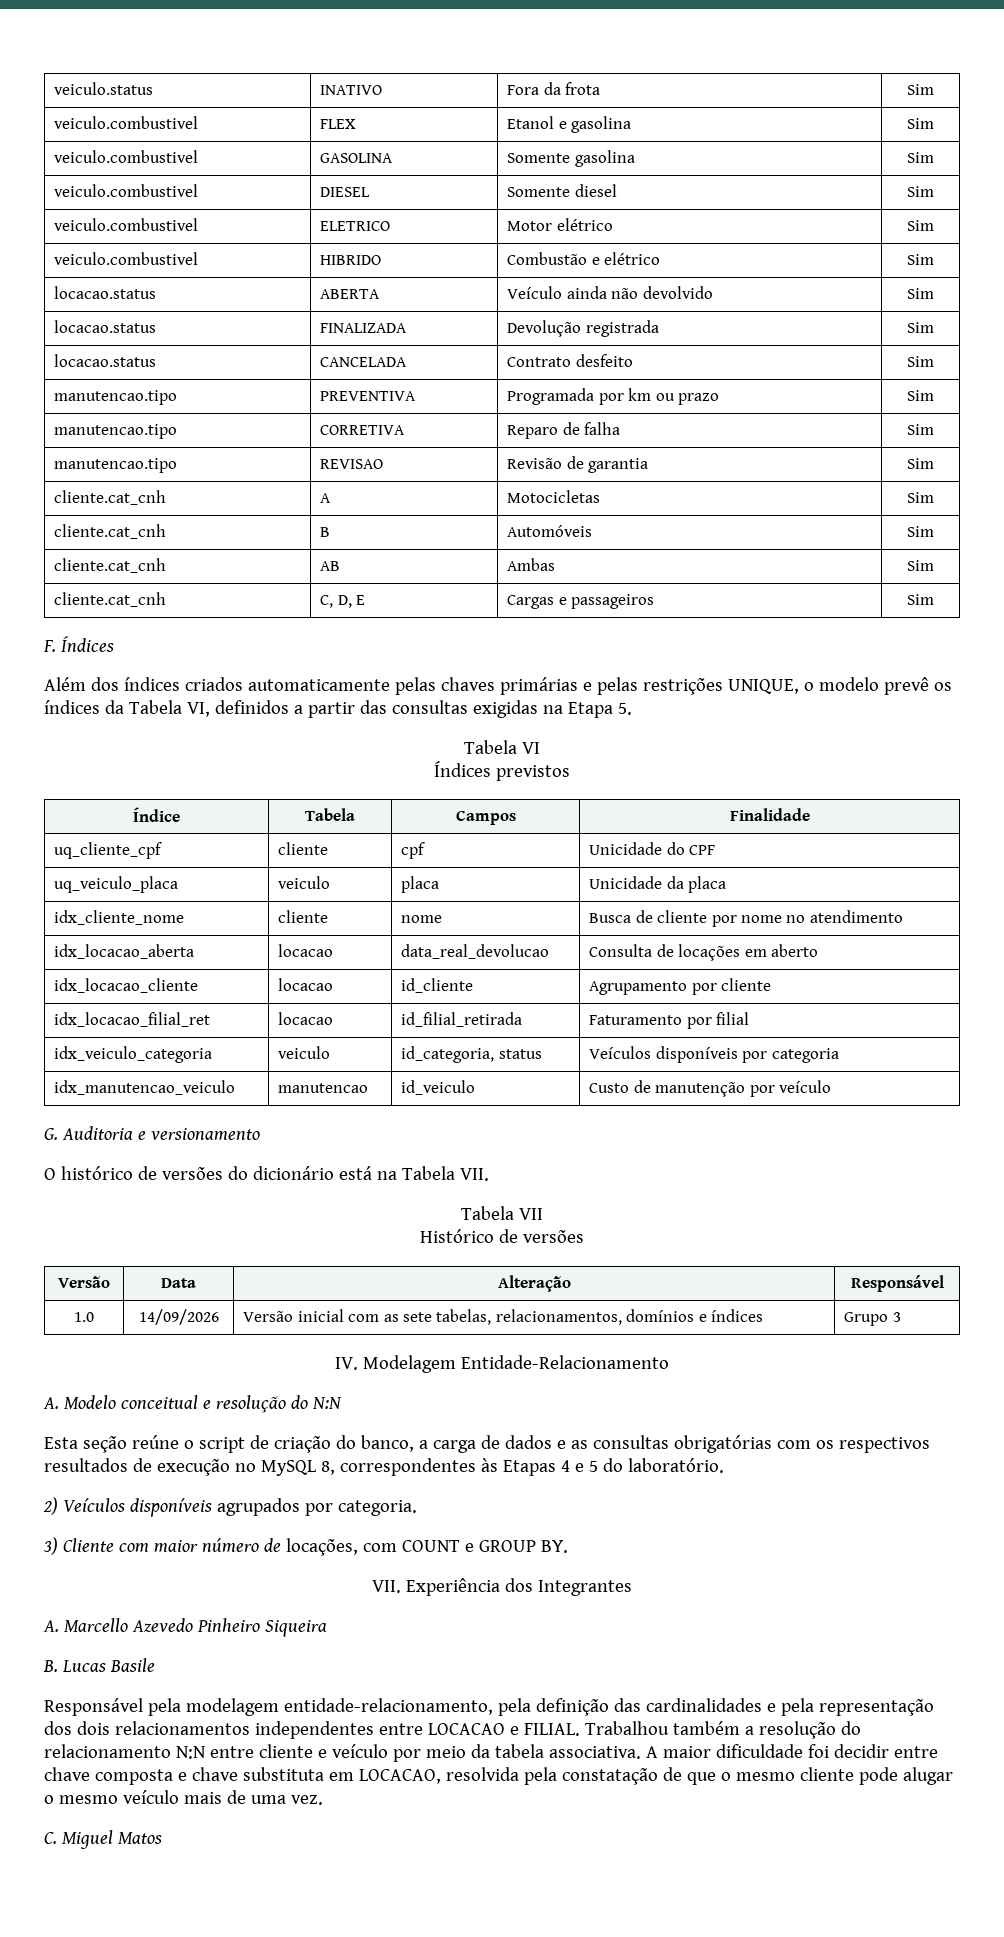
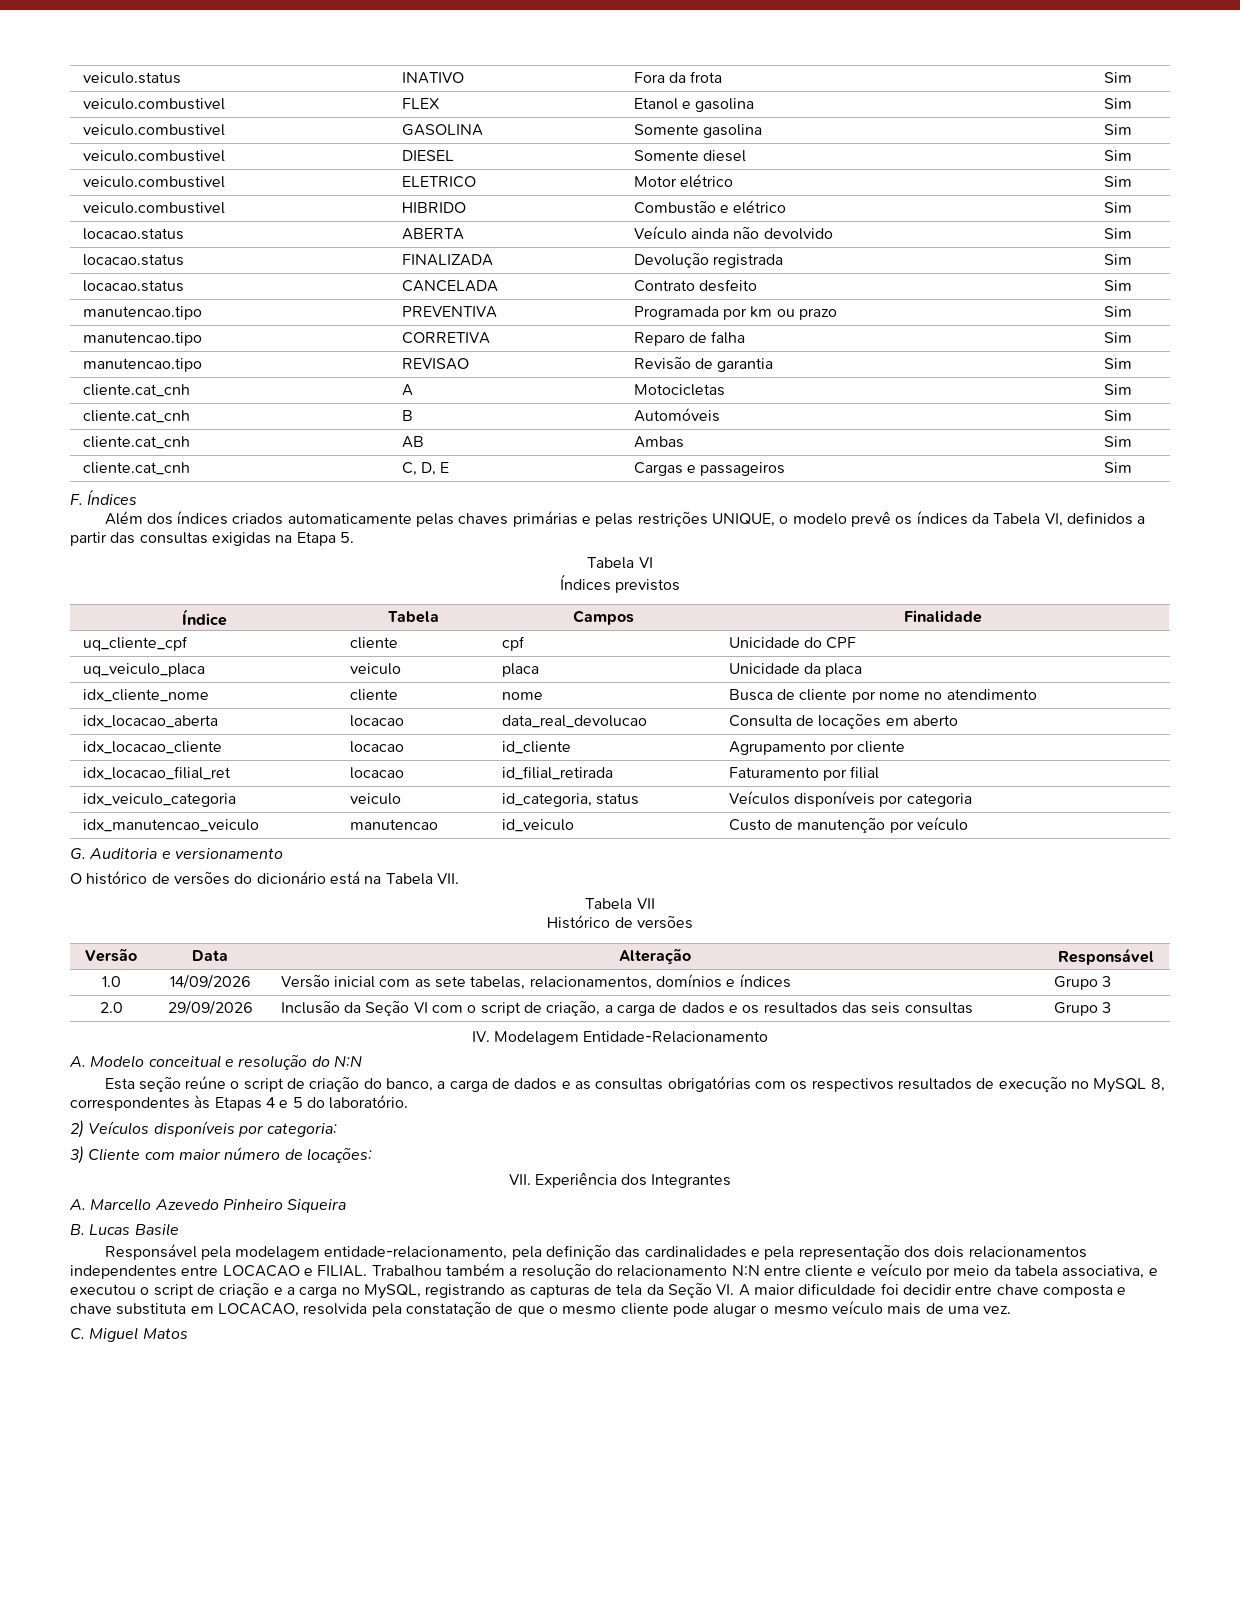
+ 2.0 | 29/09/2026 | Inclusão da Seção VI com o script de criação, a carga de dados e os resultados das seis consultas | Grupo 3
- 2) Veículos disponíveis agrupados por categoria.
+ 2) Veículos disponíveis por categoria:
- 3) Cliente com maior número de locações, com COUNT e GROUP BY.
+ 3) Cliente com maior número de locações:
- Trabalhou também a resolução do relacionamento N:N entre cliente e veículo por meio da tabela associativa. A maior dificuldade foi decidir entre chave composta e chave substituta em LOCACAO, resolvida pela constatação de que o mesmo cliente pode alugar o mesmo veículo mais de uma vez.
+ Trabalhou também a resolução do relacionamento N:N entre cliente e veículo por meio da tabela associativa, e executou o script de criação e a carga no MySQL, registrando as capturas de tela da Seção VI. A maior dificuldade foi decidir entre chave composta e chave substituta em LOCACAO, resolvida pela constatação de que o mesmo cliente pode alugar o mesmo veículo mais de uma vez.

